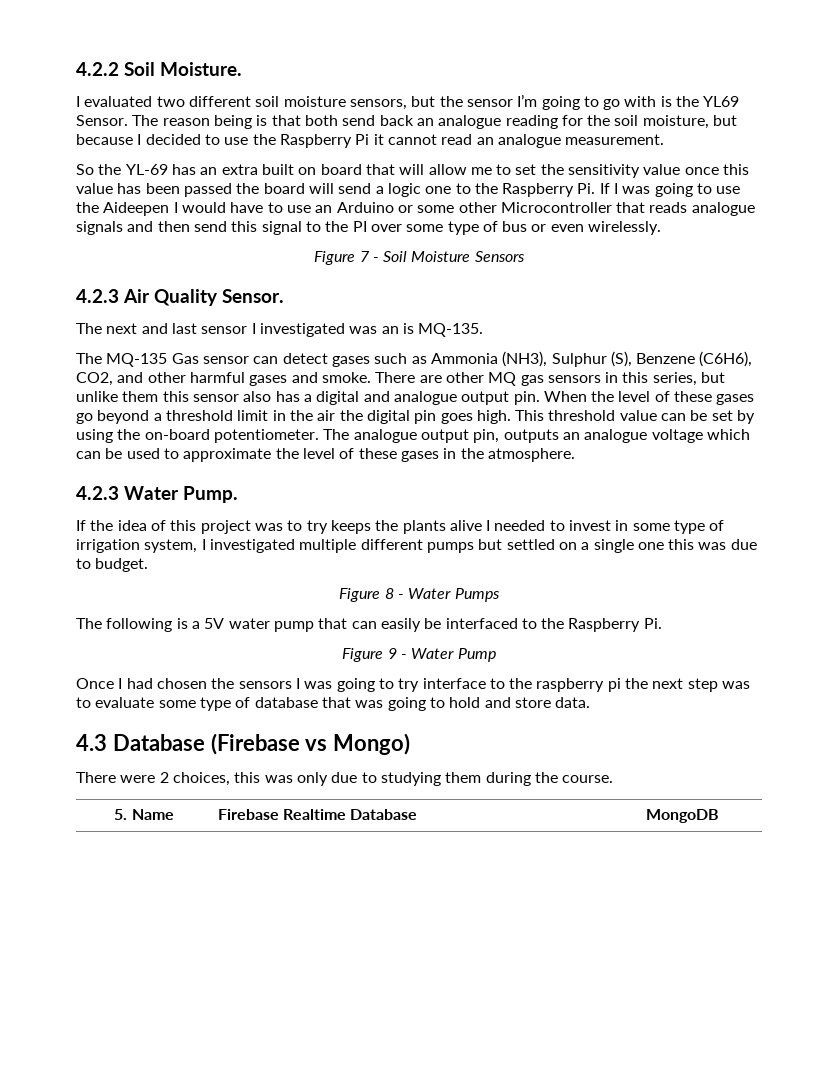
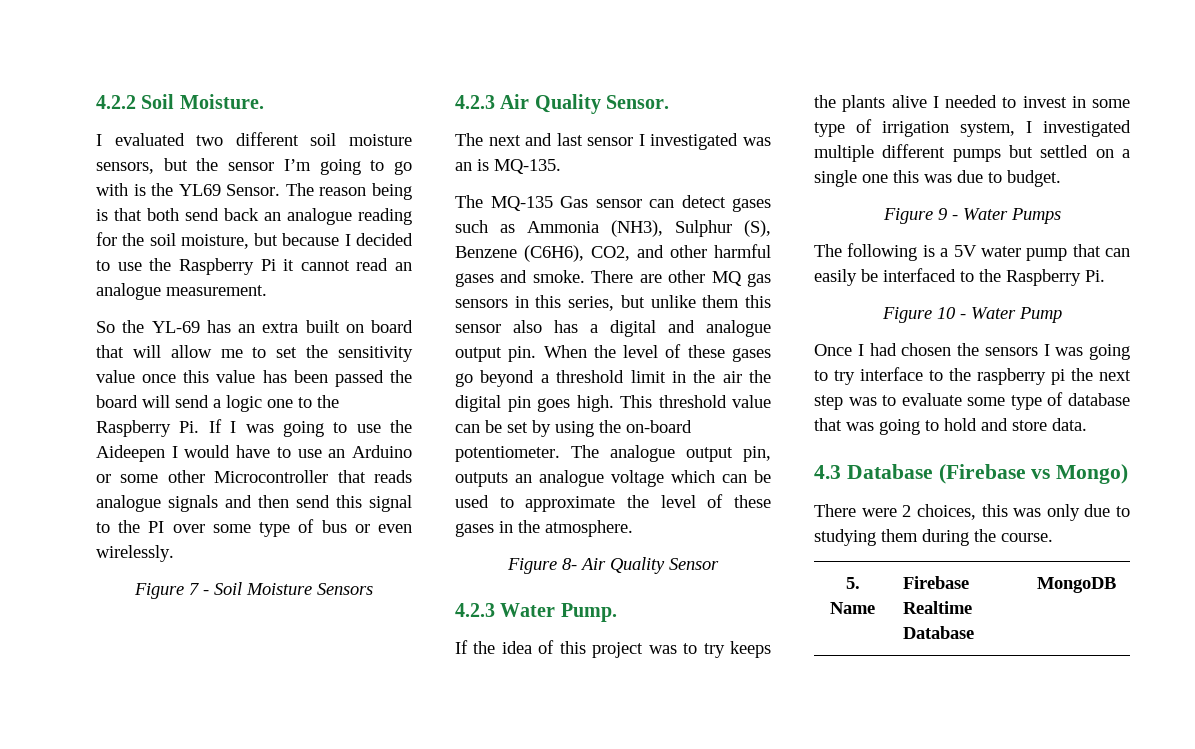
+ Figure 8- Air Quality Sensor
- Figure 8 - Water Pumps
+ Figure 9 - Water Pumps
- Figure 9 - Water Pump
+ Figure 10 - Water Pump

